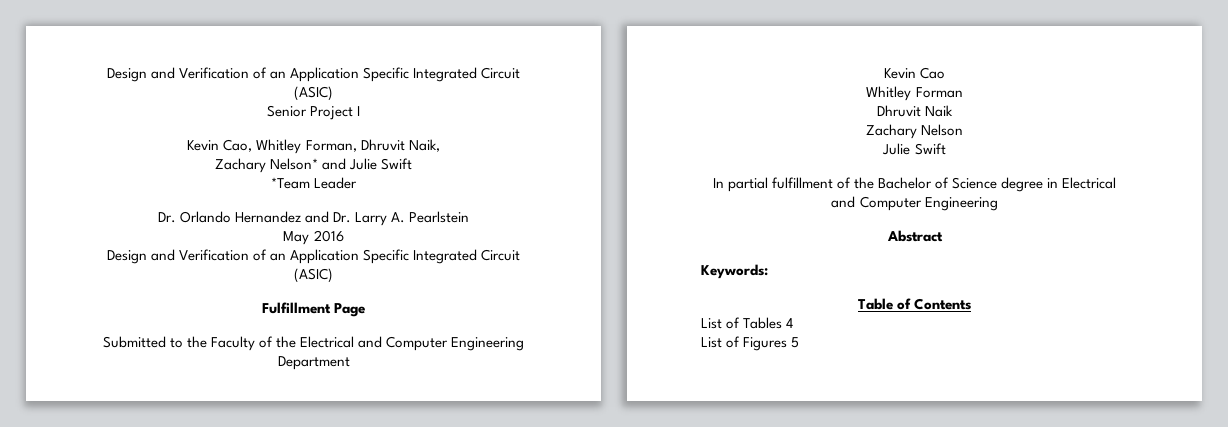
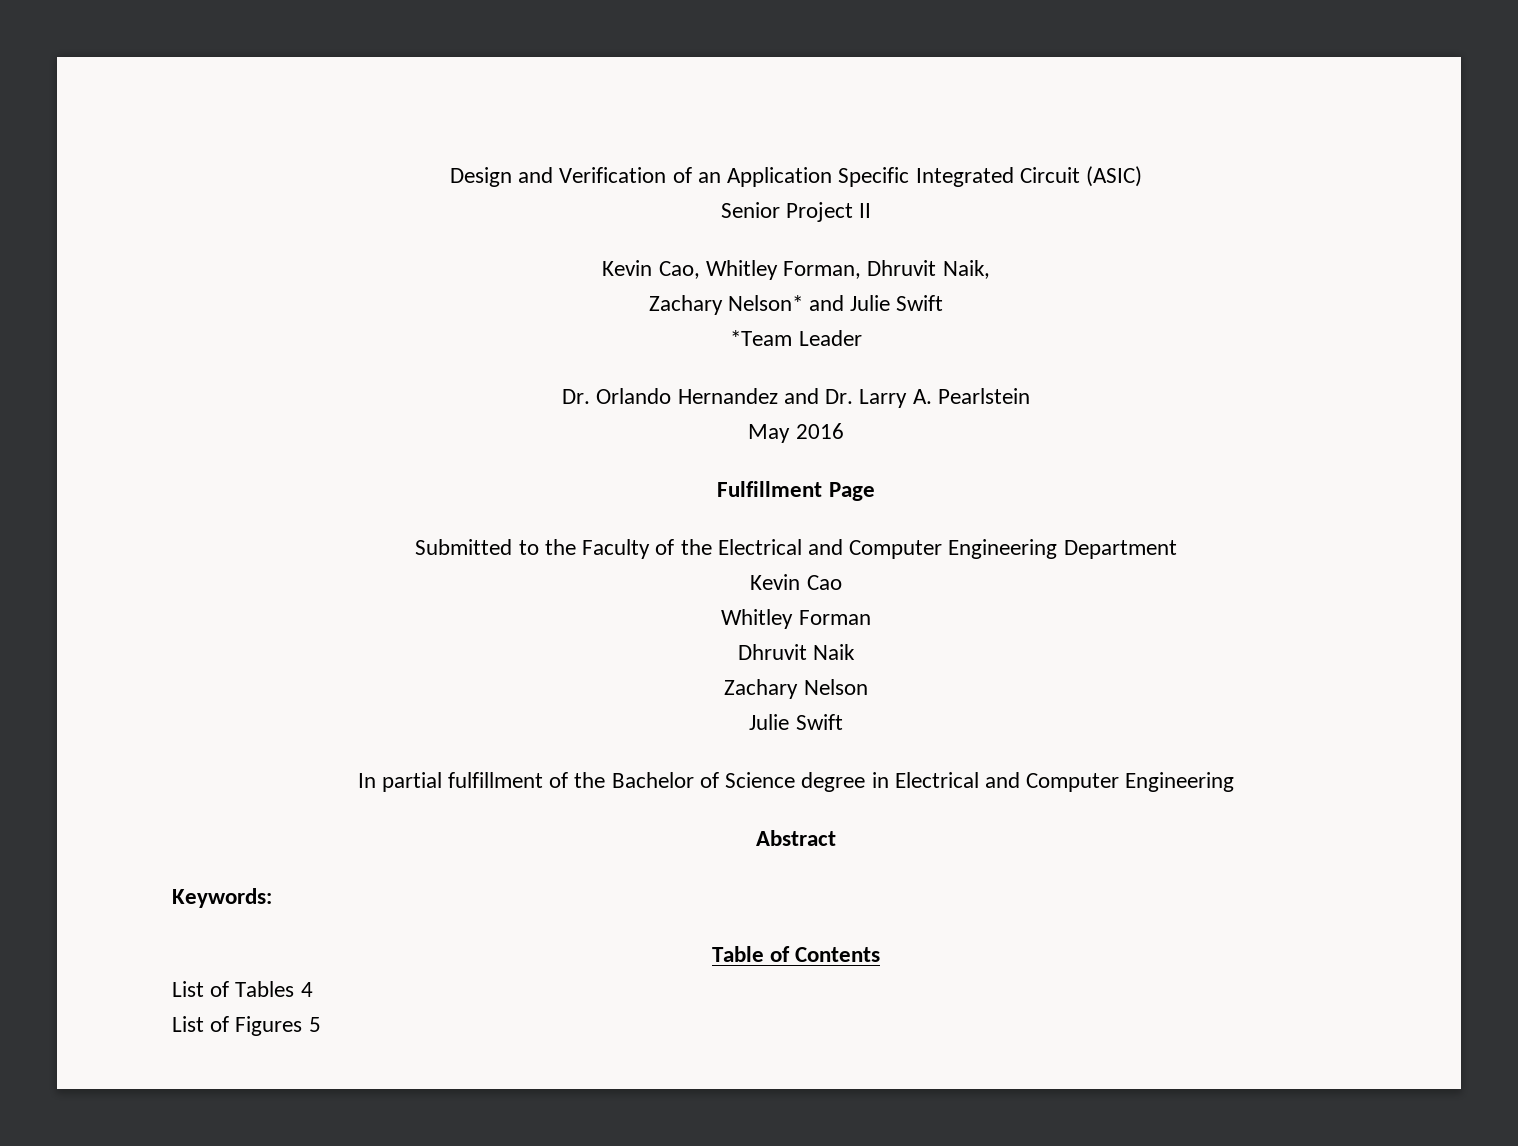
- Senior Project I
+ Senior Project II
  May 2016
- Design and Verification of an Application Specific Integrated Circuit (ASIC)

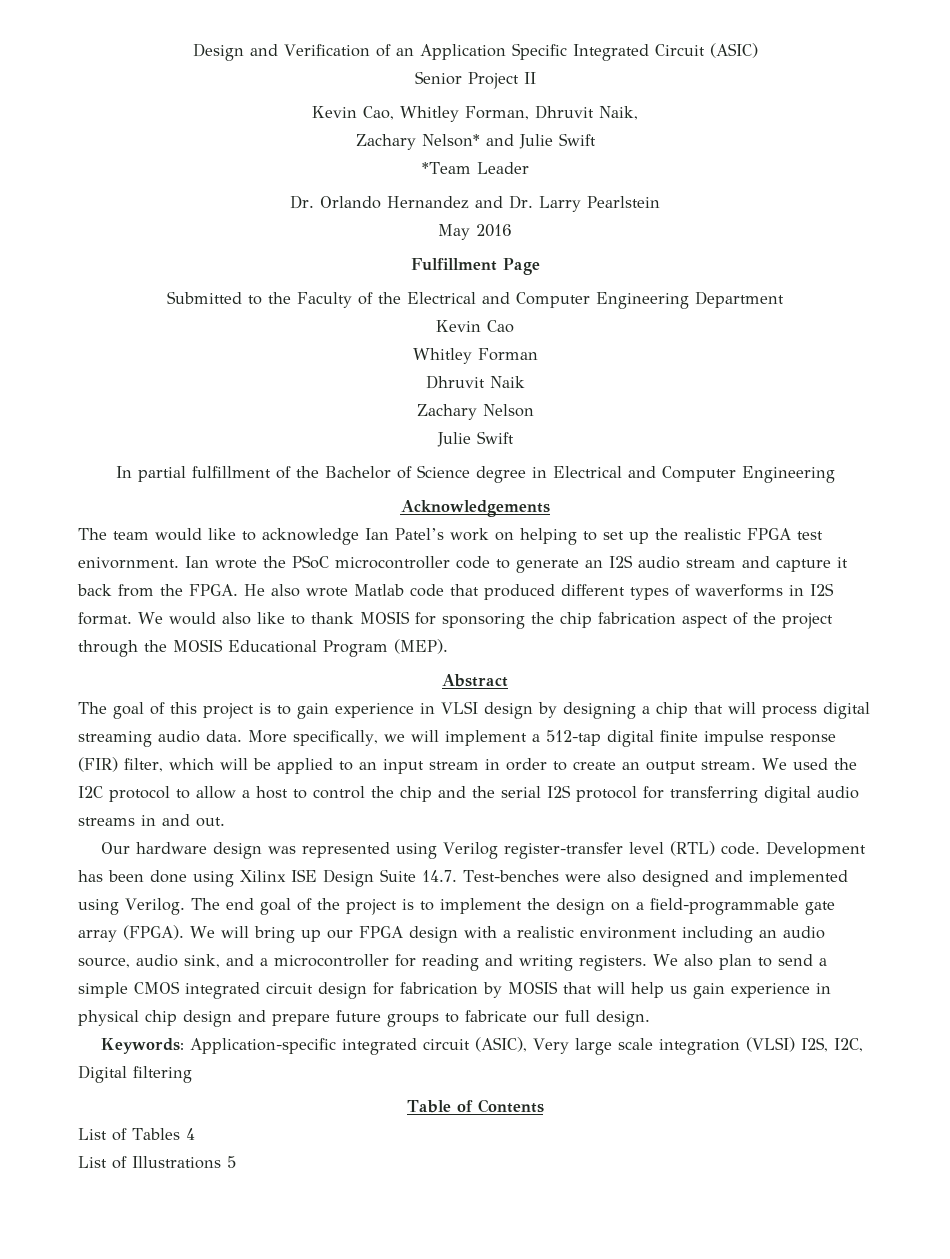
- Dr. Orlando Hernandez and Dr. Larry A. Pearlstein
+ Dr. Orlando Hernandez and Dr. Larry Pearlstein
+ Acknowledgements
+ The team would like to acknowledge Ian Patel’s work on helping to set up the realistic FPGA test enivornment. Ian wrote the PSoC microcontroller code to generate an I2S audio stream and capture it back from the FPGA. He also wrote Matlab code that produced different types of waverforms in I2S format. We would also like to thank MOSIS for sponsoring the chip fabrication aspect of the project through the MOSIS Educational Program (MEP).
  Abstract
- Keywords:
+ The goal of this project is to gain experience in VLSI design by designing a chip that will process digital streaming audio data. More specifically, we will implement a 512-tap digital finite impulse response (FIR) filter, which will be applied to an input stream in order to create an output stream. We used the I2C protocol to allow a host to control the chip and the serial I2S protocol for transferring digital audio streams in and out.
+ Our hardware design was represented using Verilog register-transfer level (RTL) code. Development has been done using Xilinx ISE Design Suite 14.7. Test-benches were also designed and implemented using Verilog. The end goal of the project is to implement the design on a field-programmable gate array (FPGA). We will bring up our FPGA design with a realistic environment including an audio source, audio sink, and a microcontroller for reading and writing registers. We also plan to send a simple CMOS integrated circuit design for fabrication by MOSIS that will help us gain experience in physical chip design and prepare future groups to fabricate our full design.
+ Keywords: Application-specific integrated circuit (ASIC), Very large scale integration (VLSI) I2S, I2C, Digital filtering
- List of Figures 5
+ List of Illustrations 5

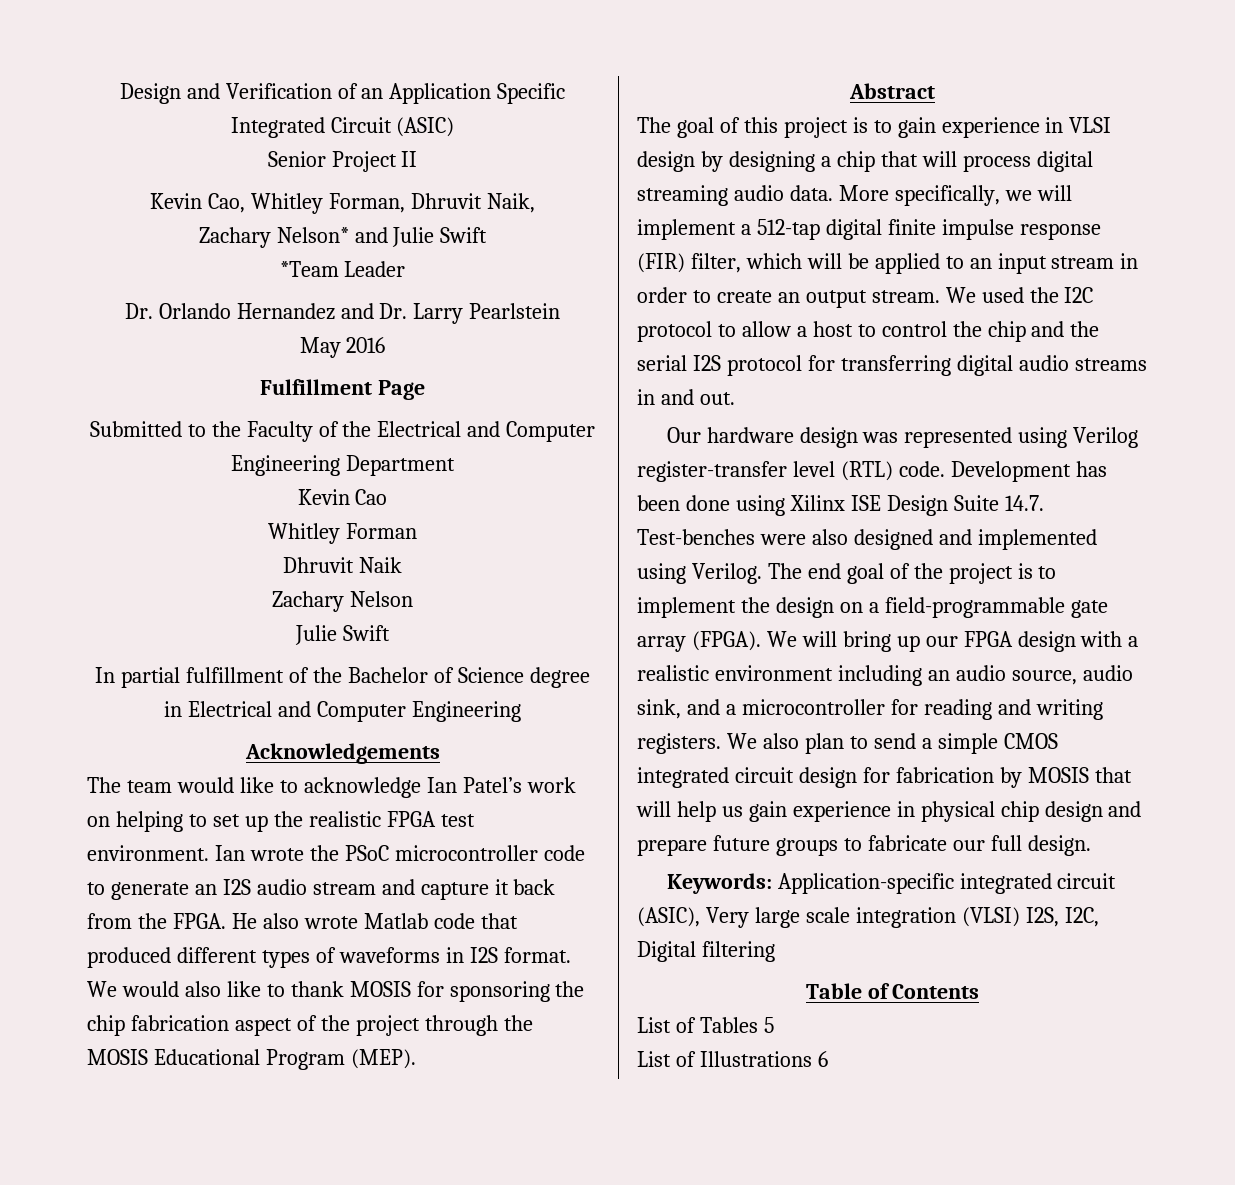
- The team would like to acknowledge Ian Patel’s work on helping to set up the realistic FPGA test enivornment.
+ The team would like to acknowledge Ian Patel’s work on helping to set up the realistic FPGA test environment.
- He also wrote Matlab code that produced different types of waverforms in I2S format.
+ He also wrote Matlab code that produced different types of waveforms in I2S format.
- List of Tables 4
+ List of Tables 5
- List of Illustrations 5
+ List of Illustrations 6

